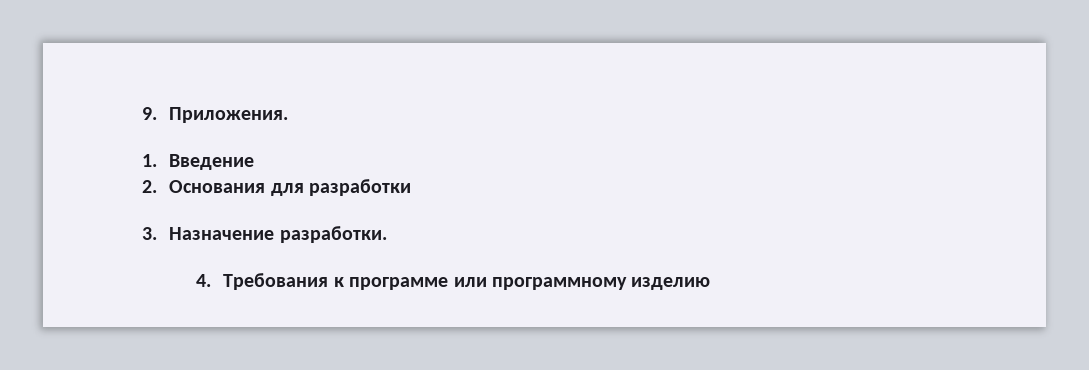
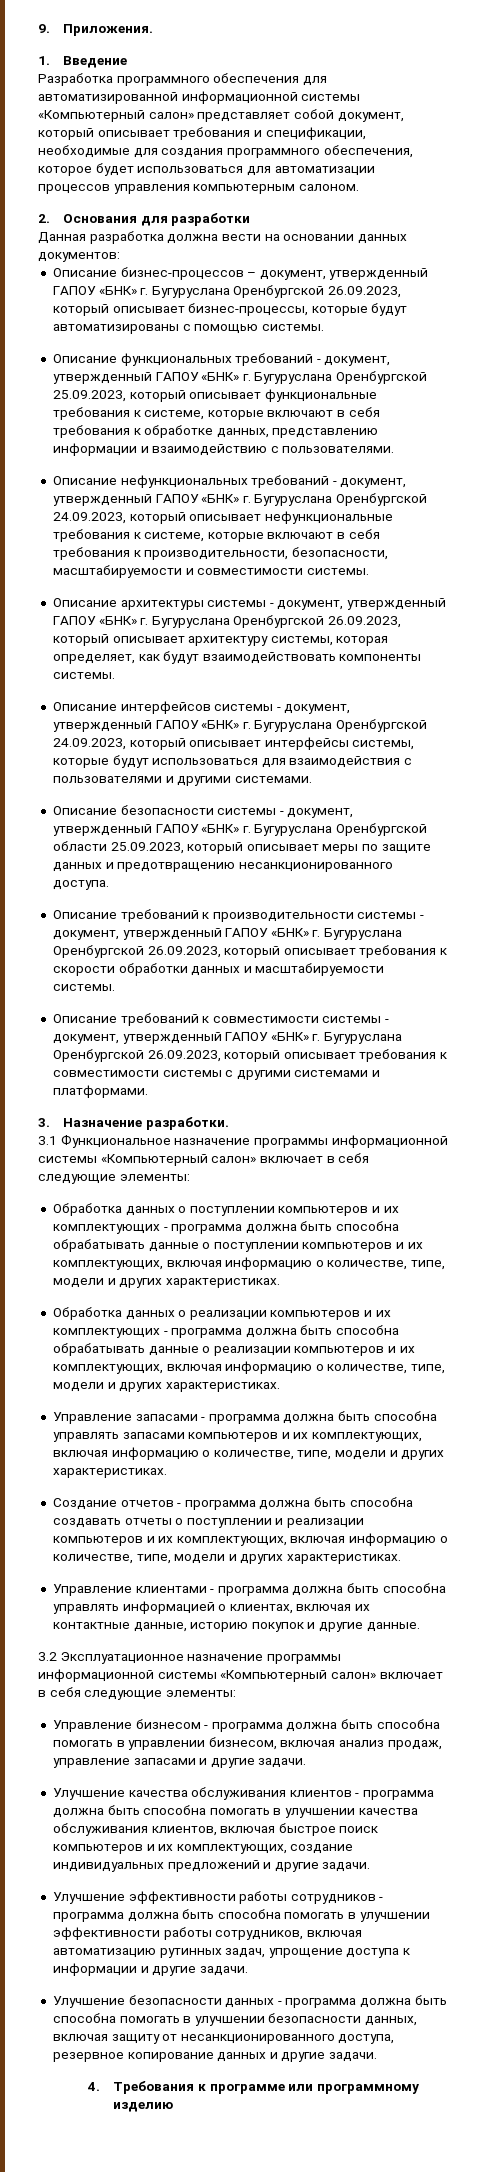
+ Разработка программного обеспечения для автоматизированной информационной системы «Компьютерный салон» представляет собой документ, который описывает требования и спецификации, необходимые для создания программного обеспечения, которое будет использоваться для автоматизации процессов управления компьютерным салоном.
  2. Основания для разработки
+ Данная разработка должна вести на основании данных документов:
+ Описание бизнес-процессов – документ, утвержденный ГАПОУ «БНК» г. Бугуруслана Оренбургской 26.09.2023, который описывает бизнес-процессы, которые будут автоматизированы с помощью системы.
+ Описание функциональных требований - документ, утвержденный ГАПОУ «БНК» г. Бугуруслана Оренбургской 25.09.2023, который описывает функциональные требования к системе, которые включают в себя требования к обработке данных, представлению информации и взаимодействию с пользователями.
+ Описание нефункциональных требований - документ, утвержденный ГАПОУ «БНК» г. Бугуруслана Оренбургской 24.09.2023, который описывает нефункциональные требования к системе, которые включают в себя требования к производительности, безопасности, масштабируемости и совместимости системы.
+ Описание архитектуры системы - документ, утвержденный ГАПОУ «БНК» г. Бугуруслана Оренбургской 26.09.2023, который описывает архитектуру системы, которая определяет, как будут взаимодействовать компоненты системы.
+ Описание интерфейсов системы - документ, утвержденный ГАПОУ «БНК» г. Бугуруслана Оренбургской 24.09.2023, который описывает интерфейсы системы, которые будут использоваться для взаимодействия с пользователями и другими системами.
+ Описание безопасности системы - документ, утвержденный ГАПОУ «БНК» г. Бугуруслана Оренбургской области 25.09.2023, который описывает меры по защите данных и предотвращению несанкционированного доступа.
+ Описание требований к производительности системы - документ, утвержденный ГАПОУ «БНК» г. Бугуруслана Оренбургской 26.09.2023, который описывает требования к скорости обработки данных и масштабируемости системы.
+ Описание требований к совместимости системы - документ, утвержденный ГАПОУ «БНК» г. Бугуруслана Оренбургской 26.09.2023, который описывает требования к совместимости системы с другими системами и платформами.
  3. Назначение разработки.
+ 3.1 Функциональное назначение программы информационной системы «Компьютерный салон» включает в себя следующие элементы:
+ Обработка данных о поступлении компьютеров и их комплектующих - программа должна быть способна обрабатывать данные о поступлении компьютеров и их комплектующих, включая информацию о количестве, типе, модели и других характеристиках.
+ Обработка данных о реализации компьютеров и их комплектующих - программа должна быть способна обрабатывать данные о реализации компьютеров и их комплектующих, включая информацию о количестве, типе, модели и других характеристиках.
+ Управление запасами - программа должна быть способна управлять запасами компьютеров и их комплектующих, включая информацию о количестве, типе, модели и других характеристиках.
+ Создание отчетов - программа должна быть способна создавать отчеты о поступлении и реализации компьютеров и их комплектующих, включая информацию о количестве, типе, модели и других характеристиках.
+ Управление клиентами - программа должна быть способна управлять информацией о клиентах, включая их контактные данные, историю покупок и другие данные.
+ 3.2 Эксплуатационное назначение программы информационной системы «Компьютерный салон» включает в себя следующие элементы:
+ Управление бизнесом - программа должна быть способна помогать в управлении бизнесом, включая анализ продаж, управление запасами и другие задачи.
+ Улучшение качества обслуживания клиентов - программа должна быть способна помогать в улучшении качества обслуживания клиентов, включая быстрое поиск компьютеров и их комплектующих, создание индивидуальных предложений и другие задачи.
+ Улучшение эффективности работы сотрудников - программа должна быть способна помогать в улучшении эффективности работы сотрудников, включая автоматизацию рутинных задач, упрощение доступа к информации и другие задачи.
+ Улучшение безопасности данных - программа должна быть способна помогать в улучшении безопасности данных, включая защиту от несанкционированного доступа, резервное копирование данных и другие задачи.

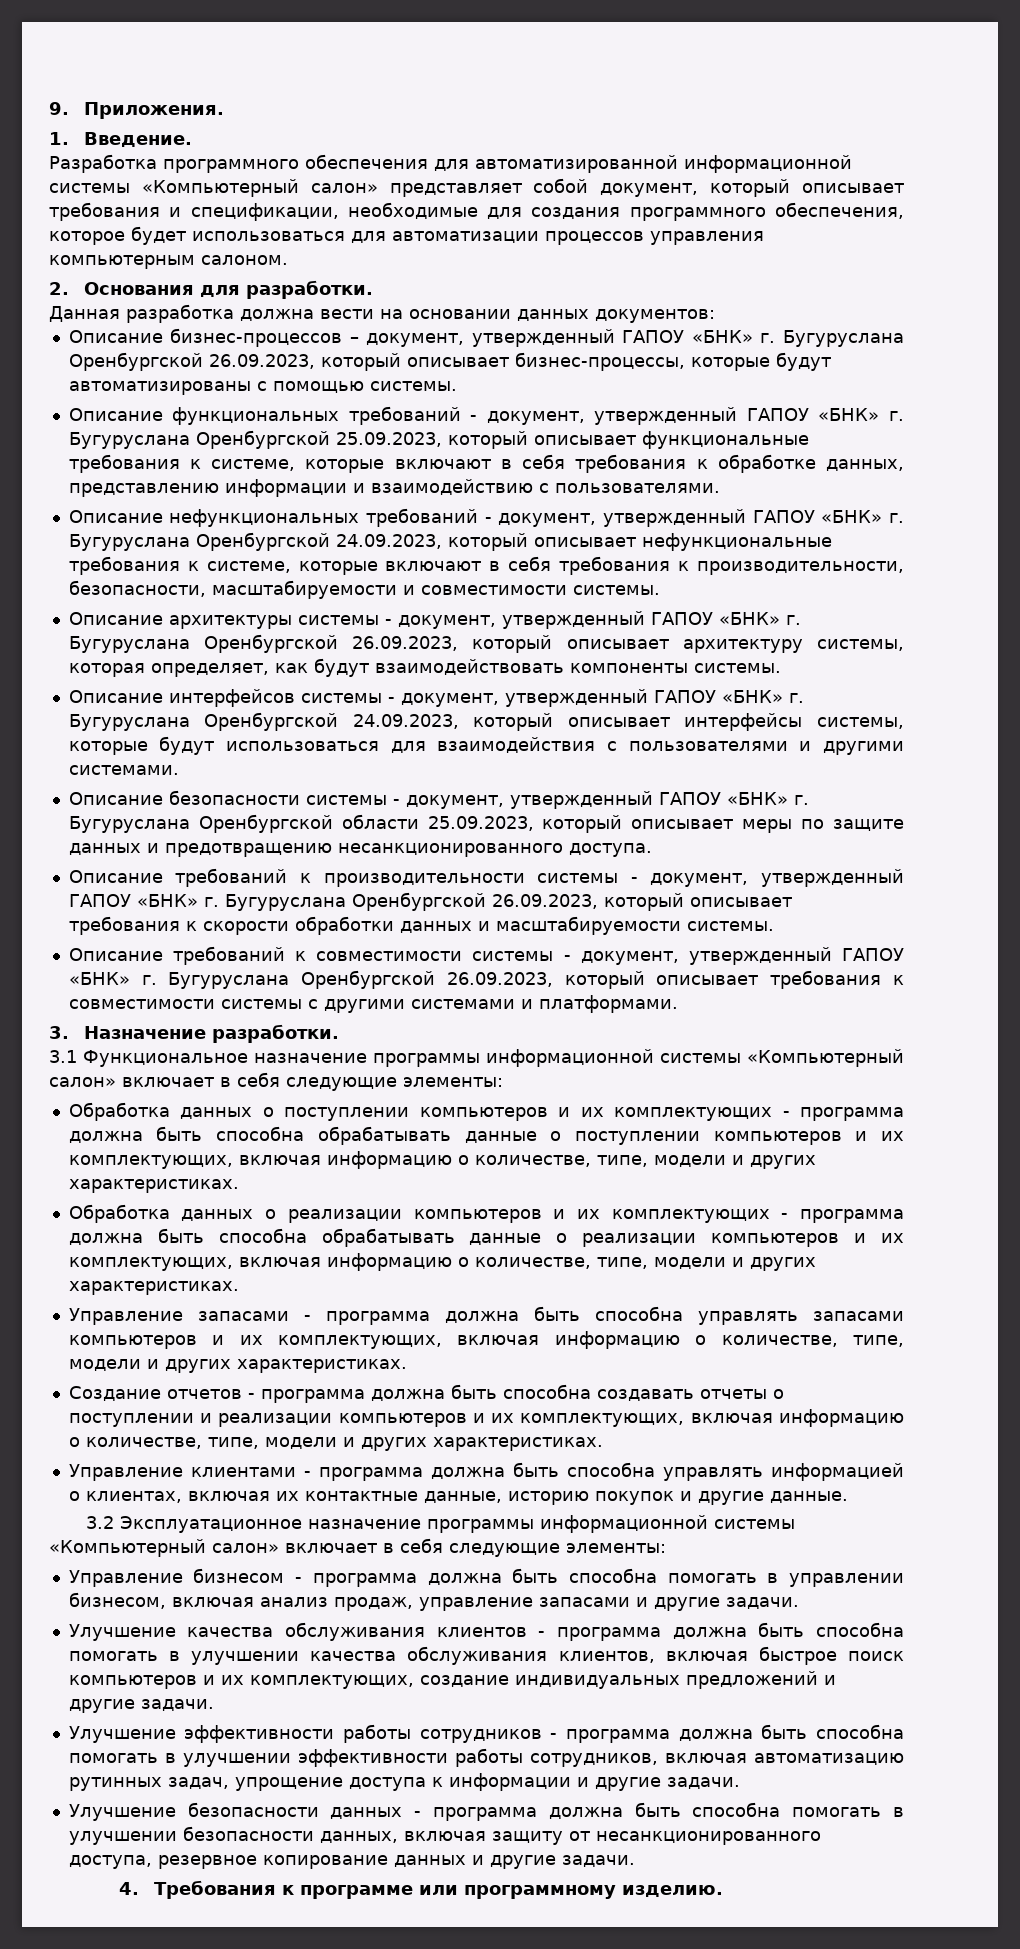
- 1. Введение
+ 1. Введение.
- 2. Основания для разработки
+ 2. Основания для разработки.
- 4. Требования к программе или программному изделию
+ 4. Требования к программе или программному изделию.

